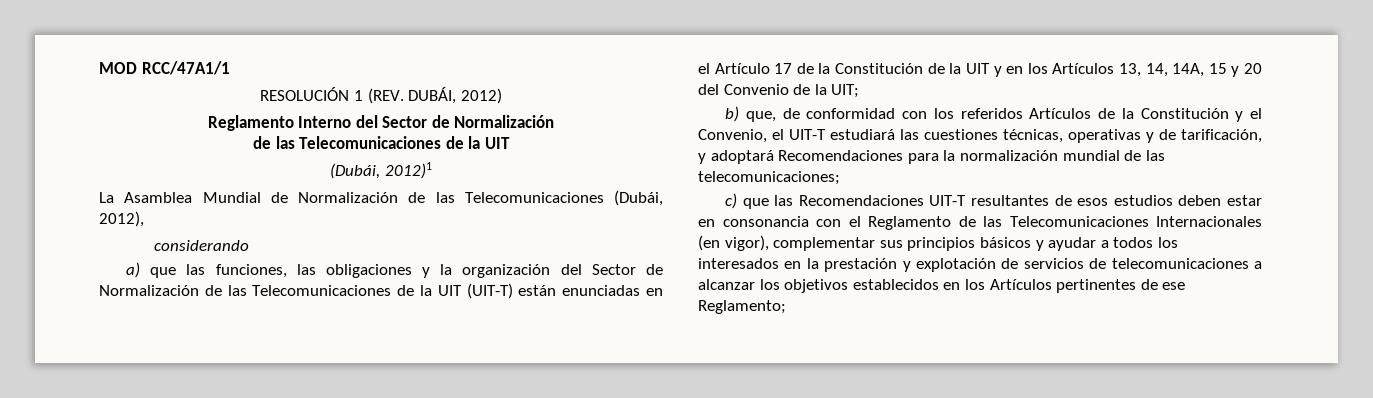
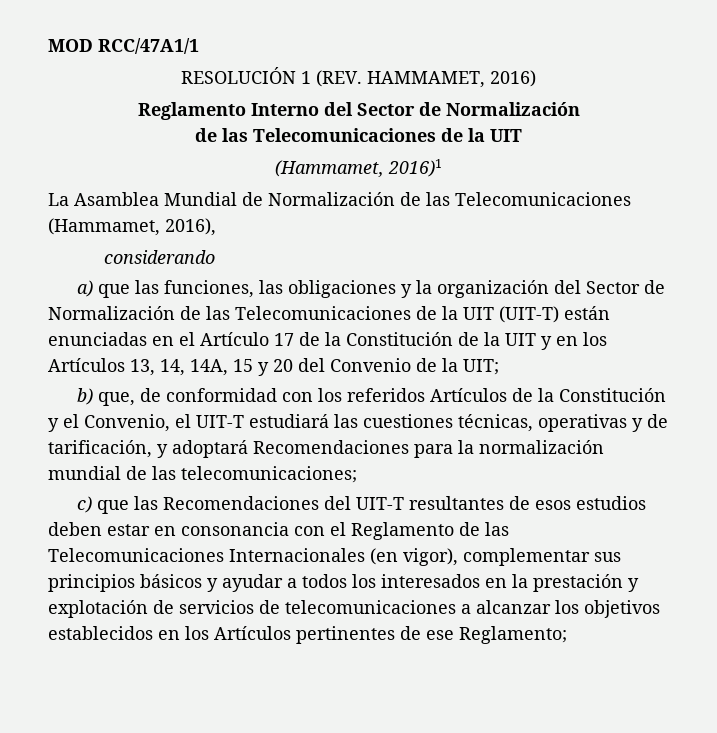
- RESOLUCIÓN 1 (REV. DUBÁI, 2012)
+ RESOLUCIÓN 1 (REV. HAMMAMET, 2016)
- (Dubái, 2012)1
+ (Hammamet, 2016)1
- La Asamblea Mundial de Normalización de las Telecomunicaciones (Dubái, 2012),
+ La Asamblea Mundial de Normalización de las Telecomunicaciones (Hammamet, 2016),
- c) que las Recomendaciones UIT-T resultantes de esos estudios deben estar en consonancia con el Reglamento de las Telecomunicaciones Internacionales (en vigor), complementar sus principios básicos y ayudar a todos los interesados en la prestación y explotación de servicios de telecomunicaciones a alcanzar los objetivos establecidos en los Artículos pertinentes de ese Reglamento;
+ c) que las Recomendaciones del UIT-T resultantes de esos estudios deben estar en consonancia con el Reglamento de las Telecomunicaciones Internacionales (en vigor), complementar sus principios básicos y ayudar a todos los interesados en la prestación y explotación de servicios de telecomunicaciones a alcanzar los objetivos establecidos en los Artículos pertinentes de ese Reglamento;

